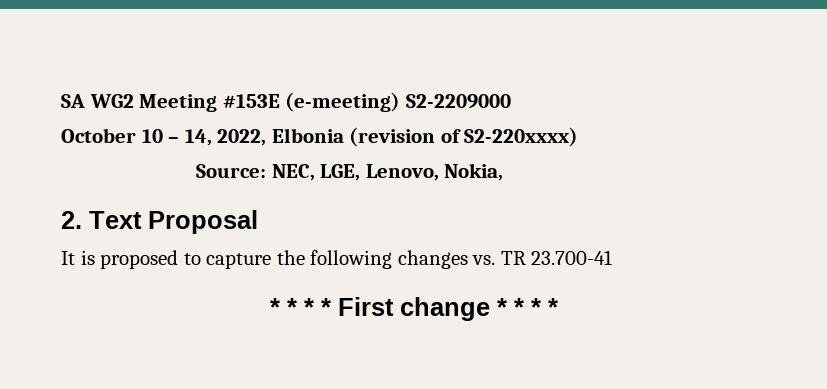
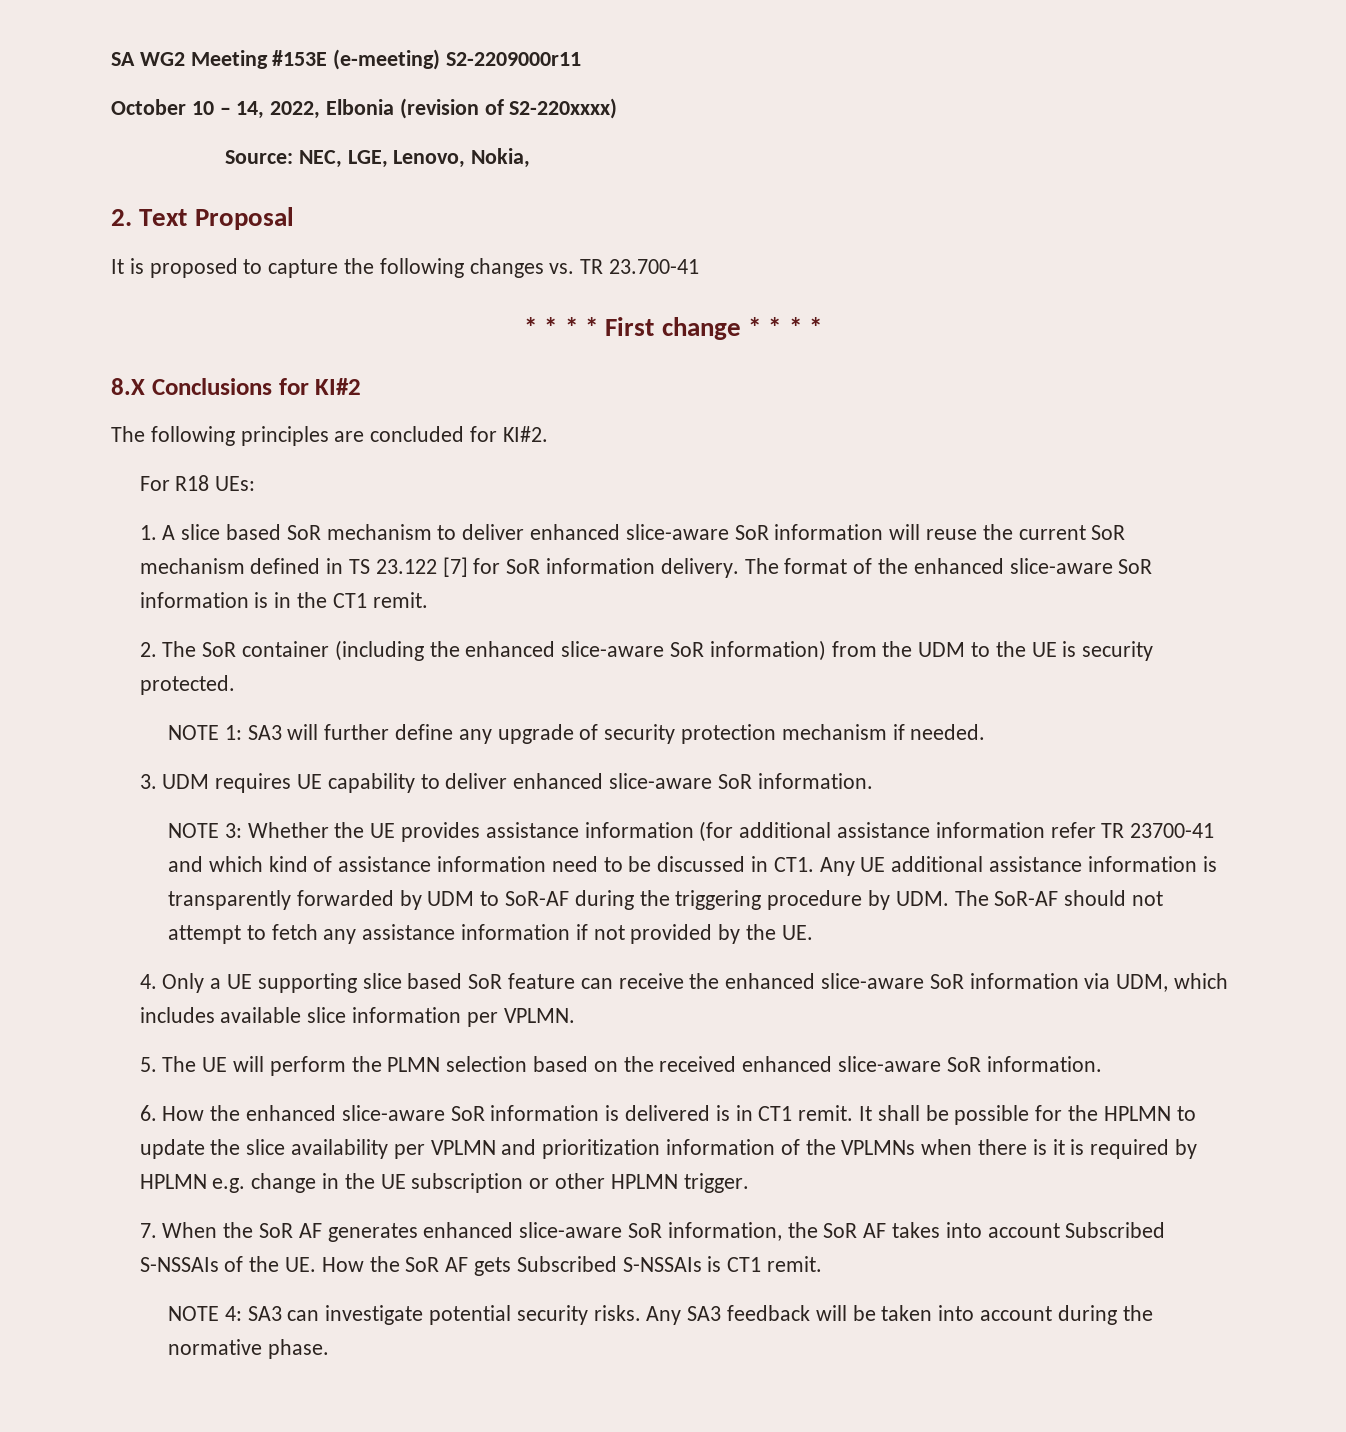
- SA WG2 Meeting #153E (e-meeting) S2-2209000
+ SA WG2 Meeting #153E (e-meeting) S2-2209000r11
+ 8.X Conclusions for KI#2
+ The following principles are concluded for KI#2.
+ For R18 UEs:
+ 1. A slice based SoR mechanism to deliver enhanced slice-aware SoR information will reuse the current SoR mechanism defined in TS 23.122 [7] for SoR information delivery. The format of the enhanced slice-aware SoR information is in the CT1 remit.
+ 2. The SoR container (including the enhanced slice-aware SoR information) from the UDM to the UE is security protected.
+ NOTE 1: SA3 will further define any upgrade of security protection mechanism if needed.
+ 3. UDM requires UE capability to deliver enhanced slice-aware SoR information.
+ NOTE 3: Whether the UE provides assistance information (for additional assistance information refer TR 23700-41 and which kind of assistance information need to be discussed in CT1. Any UE additional assistance information is transparently forwarded by UDM to SoR-AF during the triggering procedure by UDM. The SoR-AF should not attempt to fetch any assistance information if not provided by the UE.
+ 4. Only a UE supporting slice based SoR feature can receive the enhanced slice-aware SoR information via UDM, which includes available slice information per VPLMN.
+ 5. The UE will perform the PLMN selection based on the received enhanced slice-aware SoR information.
+ 6. How the enhanced slice-aware SoR information is delivered is in CT1 remit. It shall be possible for the HPLMN to update the slice availability per VPLMN and prioritization information of the VPLMNs when there is it is required by HPLMN e.g. change in the UE subscription or other HPLMN trigger.
+ 7. When the SoR AF generates enhanced slice-aware SoR information, the SoR AF takes into account Subscribed S-NSSAIs of the UE. How the SoR AF gets Subscribed S-NSSAIs is CT1 remit.
+ NOTE 4: SA3 can investigate potential security risks. Any SA3 feedback will be taken into account during the normative phase.

